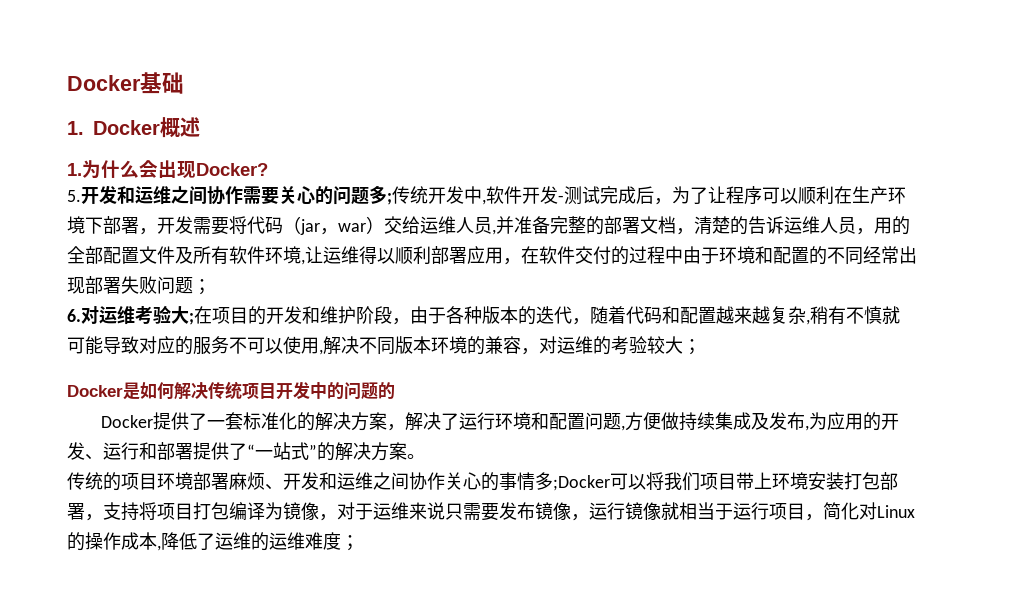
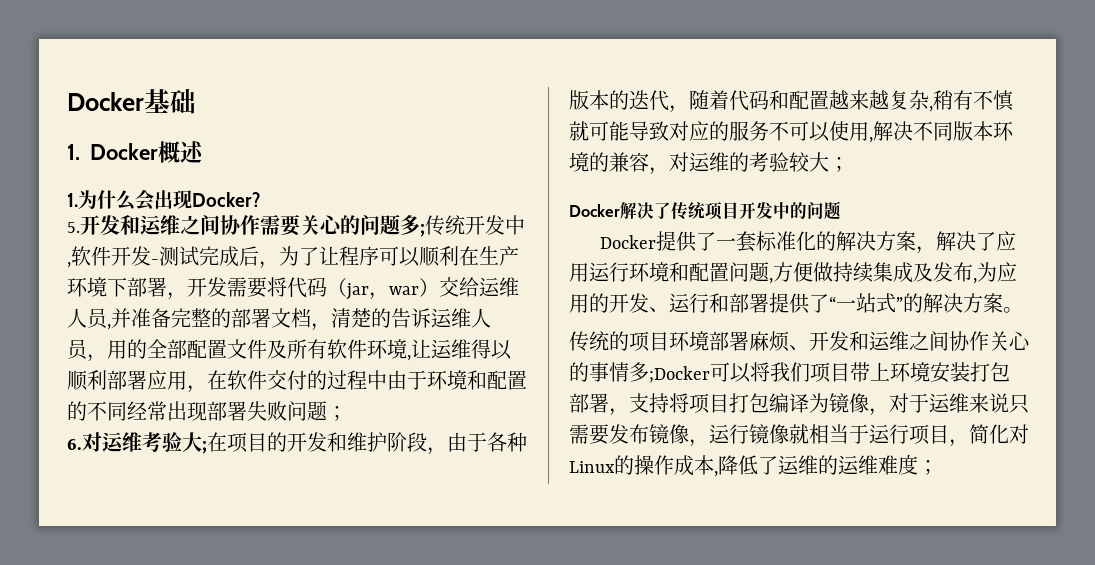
- Docker是如何解决传统项目开发中的问题的
+ Docker解决了传统项目开发中的问题
- Docker提供了一套标准化的解决方案，解决了运行环境和配置问题,方便做持续集成及发布,为应用的开发、运行和部署提供了“一站式”的解决方案。
+ Docker提供了一套标准化的解决方案，解决了应用运行环境和配置问题,方便做持续集成及发布,为应用的开发、运行和部署提供了“一站式”的解决方案。

